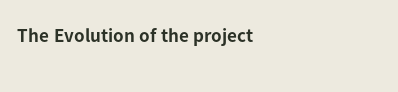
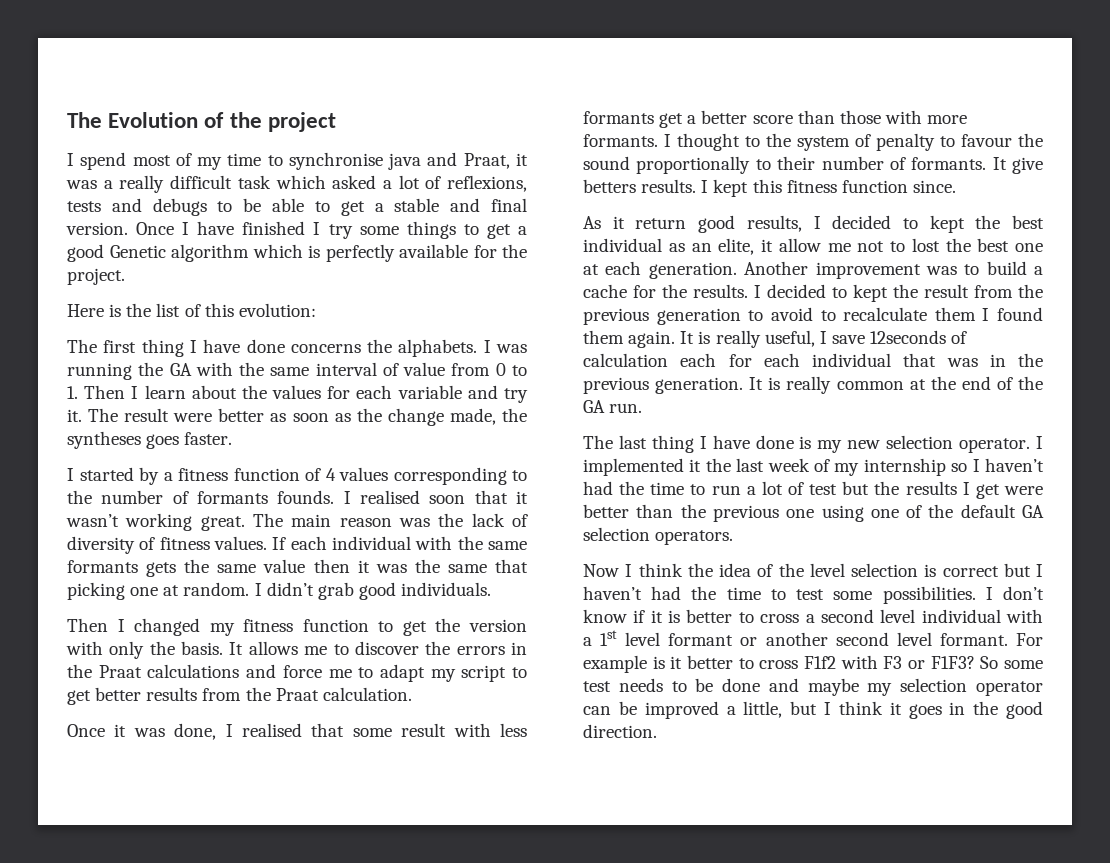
+ I spend most of my time to synchronise java and Praat, it was a really difficult task which asked a lot of reflexions, tests and debugs to be able to get a stable and final version. Once I have finished I try some things to get a good Genetic algorithm which is perfectly available for the project.
+ Here is the list of this evolution:
+ The first thing I have done concerns the alphabets. I was running the GA with the same interval of value from 0 to 1. Then I learn about the values for each variable and try it. The result were better as soon as the change made, the syntheses goes faster.
+ I started by a fitness function of 4 values corresponding to the number of formants founds. I realised soon that it wasn’t working great. The main reason was the lack of diversity of fitness values. If each individual with the same formants gets the same value then it was the same that picking one at random. I didn’t grab good individuals.
+ Then I changed my fitness function to get the version with only the basis. It allows me to discover the errors in the Praat calculations and force me to adapt my script to get better results from the Praat calculation.
+ Once it was done, I realised that some result with less formants get a better score than those with more formants. I thought to the system of penalty to favour the sound proportionally to their number of formants. It give betters results. I kept this fitness function since.
+ As it return good results, I decided to kept the best individual as an elite, it allow me not to lost the best one at each generation. Another improvement was to build a cache for the results. I decided to kept the result from the previous generation to avoid to recalculate them I found them again. It is really useful, I save 12seconds of calculation each for each individual that was in the previous generation. It is really common at the end of the GA run.
+ The last thing I have done is my new selection operator. I implemented it the last week of my internship so I haven’t had the time to run a lot of test but the results I get were better than the previous one using one of the default GA selection operators.
+ Now I think the idea of the level selection is correct but I haven’t had the time to test some possibilities. I don’t know if it is better to cross a second level individual with a 1st level formant or another second level formant. For example is it better to cross F1f2 with F3 or F1F3? So some test needs to be done and maybe my selection operator can be improved a little, but I think it goes in the good direction.

